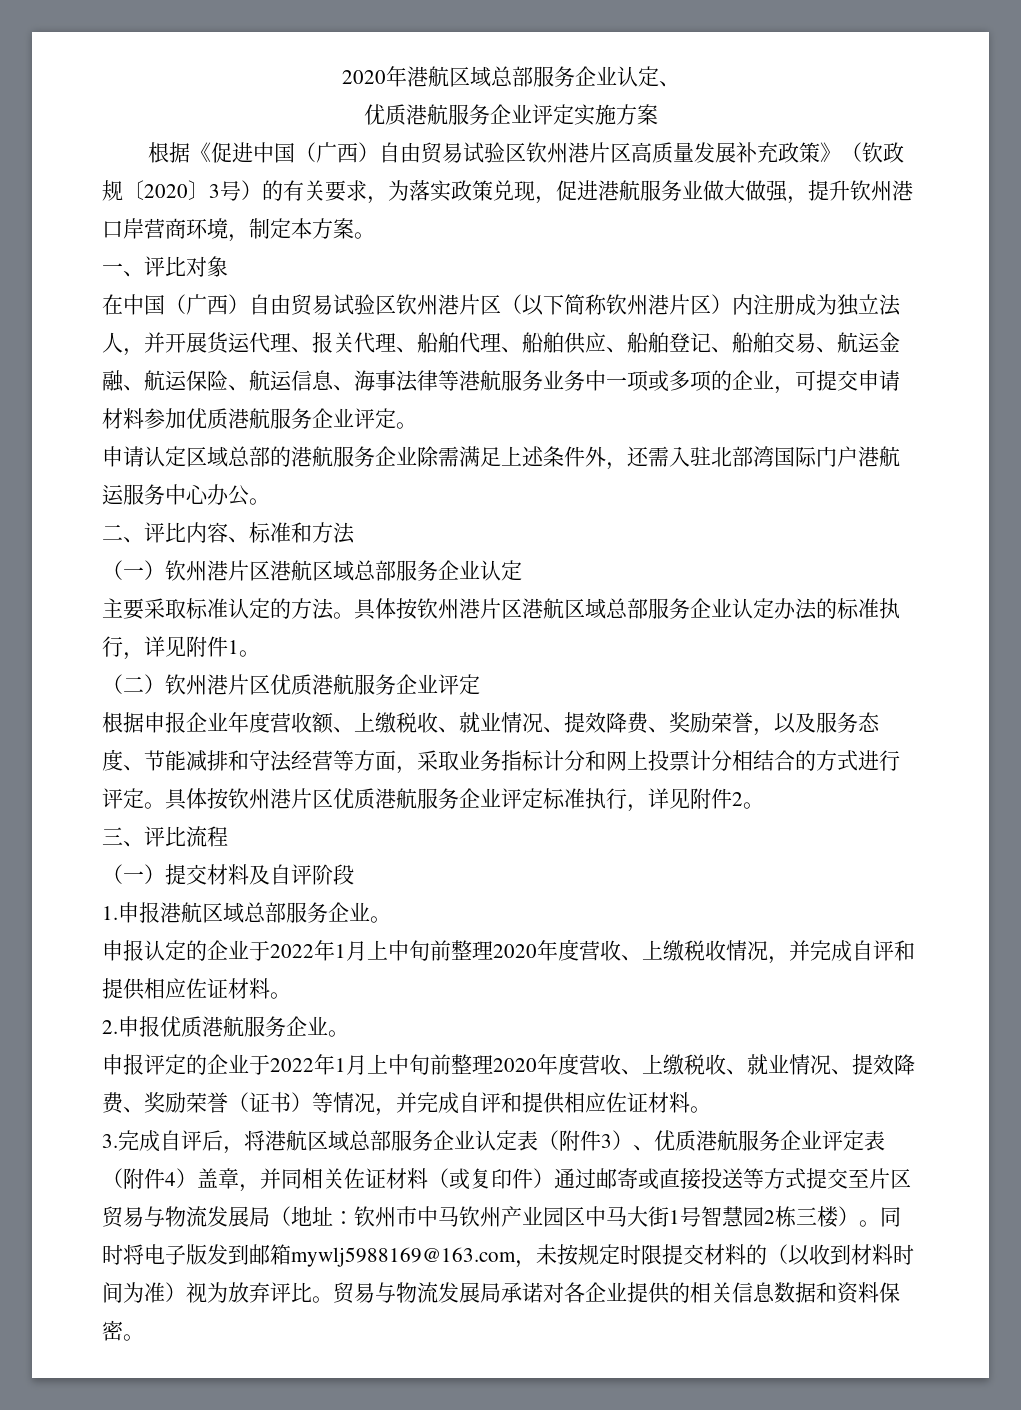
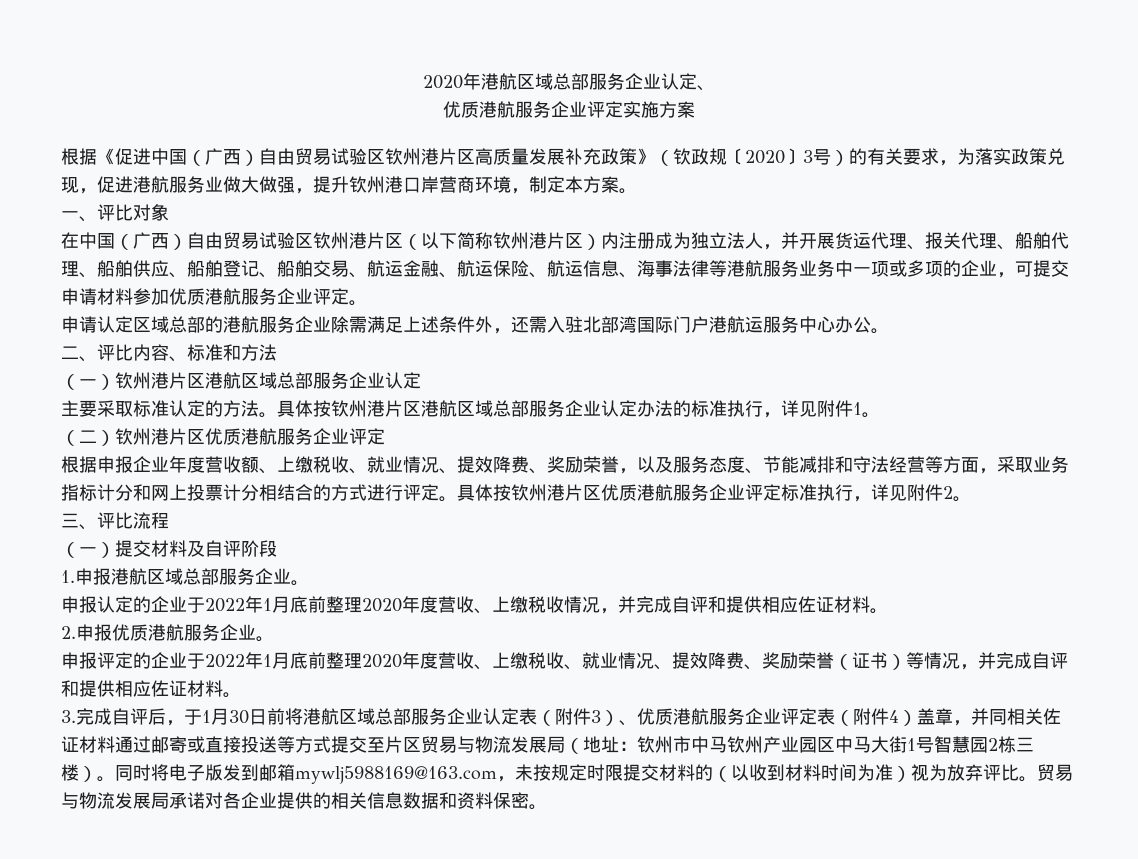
- 申报认定的企业于2022年1月上中旬前整理2020年度营收、上缴税收情况，并完成自评和提供相应佐证材料。
+ 申报认定的企业于2022年1月底前整理2020年度营收、上缴税收情况，并完成自评和提供相应佐证材料。
- 申报评定的企业于2022年1月上中旬前整理2020年度营收、上缴税收、就业情况、提效降费、奖励荣誉（证书）等情况，并完成自评和提供相应佐证材料。
+ 申报评定的企业于2022年1月底前整理2020年度营收、上缴税收、就业情况、提效降费、奖励荣誉（证书）等情况，并完成自评和提供相应佐证材料。
- 3.完成自评后，将港航区域总部服务企业认定表（附件3）、优质港航服务企业评定表（附件4）盖章，并同相关佐证材料（或复印件）通过邮寄或直接投送等方式提交至片区贸易与物流发展局（地址：钦州市中马钦州产业园区中马大街1号智慧园2栋三楼）。
+ 3.完成自评后，于1月30日前将港航区域总部服务企业认定表（附件3）、优质港航服务企业评定表（附件4）盖章，并同相关佐证材料通过邮寄或直接投送等方式提交至片区贸易与物流发展局（地址：钦州市中马钦州产业园区中马大街1号智慧园2栋三楼）。

